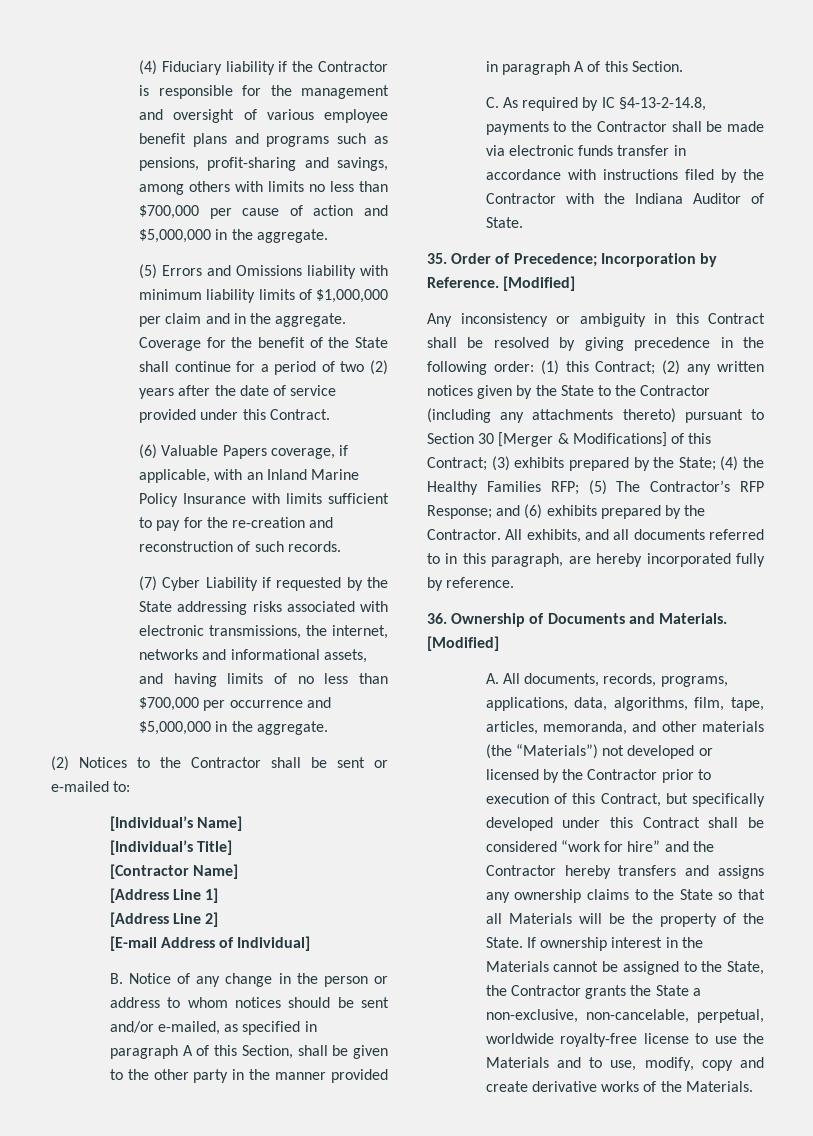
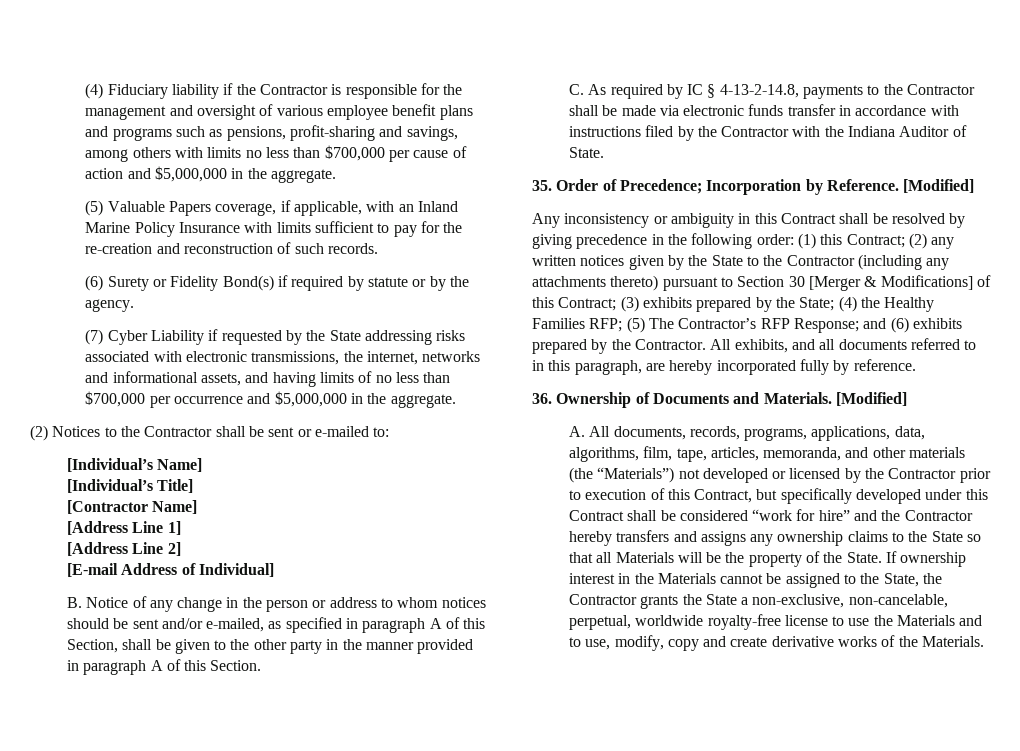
- (5) Errors and Omissions liability with minimum liability limits of $1,000,000 per claim and in the aggregate. Coverage for the benefit of the State shall continue for a period of two (2) years after the date of service provided under this Contract.
- (6) Valuable Papers coverage, if applicable, with an Inland Marine Policy Insurance with limits sufficient to pay for the re-creation and reconstruction of such records.
+ (5) Valuable Papers coverage, if applicable, with an Inland Marine Policy Insurance with limits sufficient to pay for the re-creation and reconstruction of such records.
+ (6) Surety or Fidelity Bond(s) if required by statute or by the agency.
- C. As required by IC §4-13-2-14.8, payments to the Contractor shall be made via electronic funds transfer in accordance with instructions filed by the Contractor with the Indiana Auditor of State.
+ C. As required by IC § 4-13-2-14.8, payments to the Contractor shall be made via electronic funds transfer in accordance with instructions filed by the Contractor with the Indiana Auditor of State.

